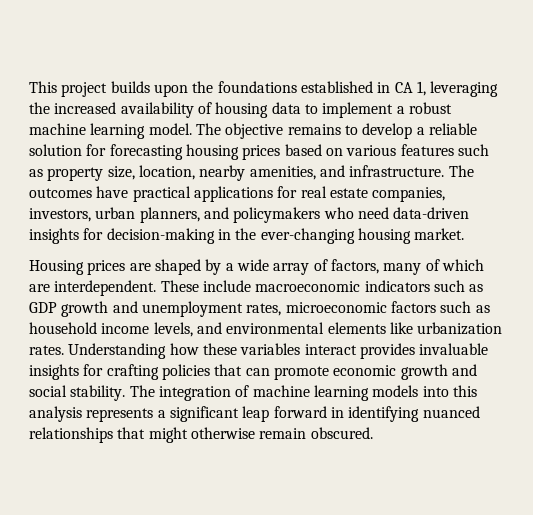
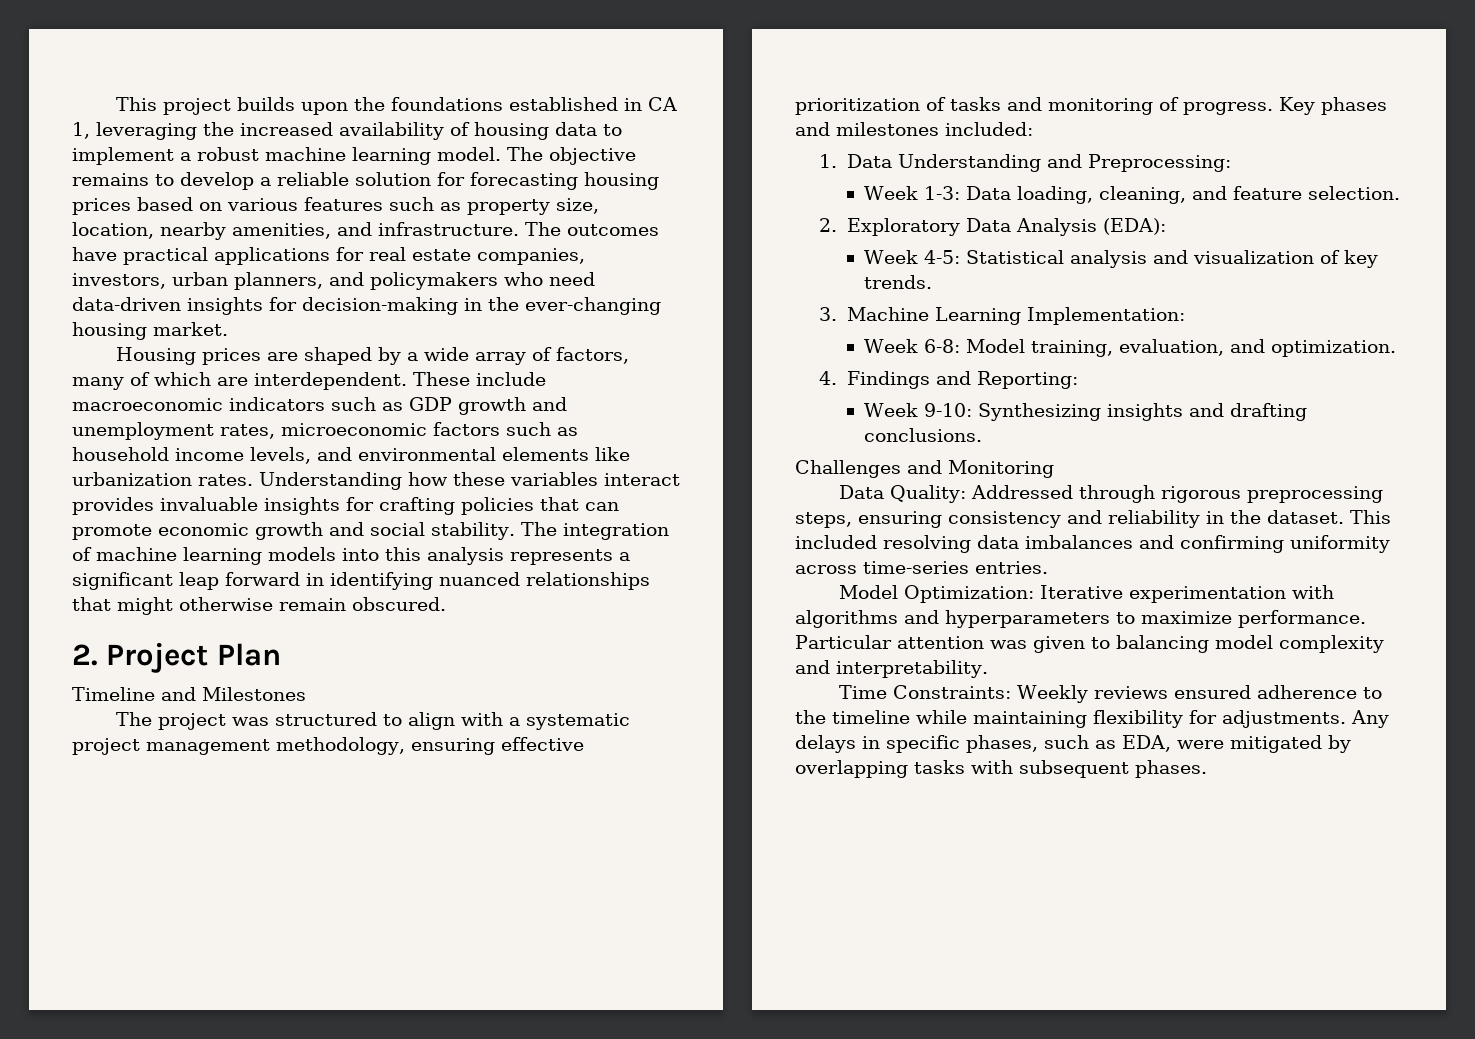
+ 2. Project Plan
+ Timeline and Milestones
+ The project was structured to align with a systematic project management methodology, ensuring effective prioritization of tasks and monitoring of progress. Key phases and milestones included:
+ 1. Data Understanding and Preprocessing:
+ Week 1-3: Data loading, cleaning, and feature selection.
+ 2. Exploratory Data Analysis (EDA):
+ Week 4-5: Statistical analysis and visualization of key trends.
+ 3. Machine Learning Implementation:
+ Week 6-8: Model training, evaluation, and optimization.
+ 4. Findings and Reporting:
+ Week 9-10: Synthesizing insights and drafting conclusions.
+ Challenges and Monitoring
+ Data Quality: Addressed through rigorous preprocessing steps, ensuring consistency and reliability in the dataset. This included resolving data imbalances and confirming uniformity across time-series entries.
+ Model Optimization: Iterative experimentation with algorithms and hyperparameters to maximize performance. Particular attention was given to balancing model complexity and interpretability.
+ Time Constraints: Weekly reviews ensured adherence to the timeline while maintaining flexibility for adjustments. Any delays in specific phases, such as EDA, were mitigated by overlapping tasks with subsequent phases.

